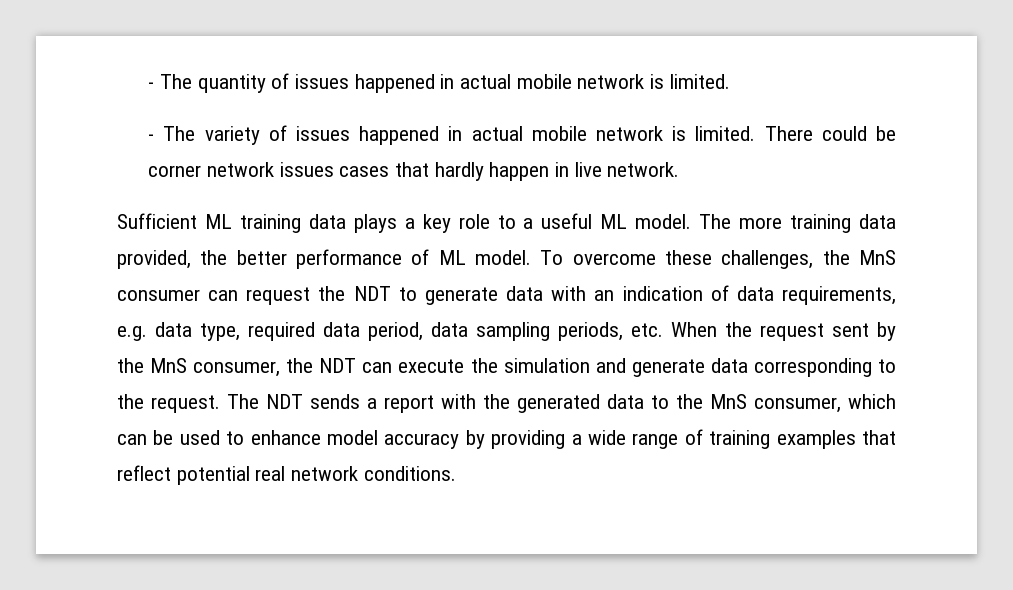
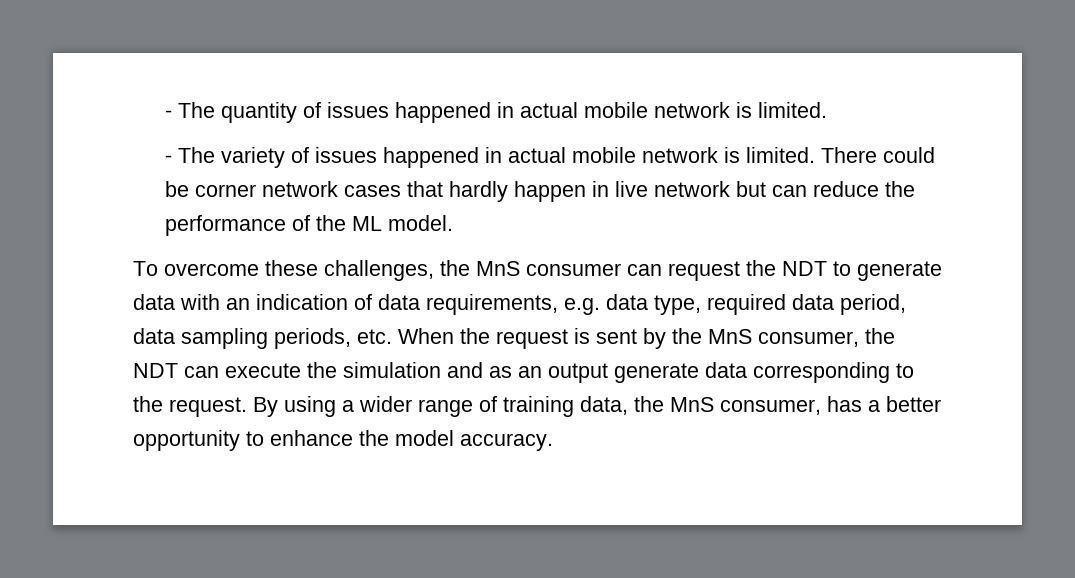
- There could be corner network issues cases that hardly happen in live network.
- Sufficient ML training data plays a key role to a useful ML model. The more training data provided, the better performance of ML model. To overcome these challenges, the MnS consumer can request the NDT to generate data with an indication of data requirements, e.g. data type, required data period, data sampling periods, etc. When the request sent by the MnS consumer, the NDT can execute the simulation and generate data corresponding to the request.
+ There could be corner network cases that hardly happen in live network but can reduce the performance of the ML model.
+ To overcome these challenges, the MnS consumer can request the NDT to generate data with an indication of data requirements, e.g. data type, required data period, data sampling periods, etc. When the request is sent by the MnS consumer, the NDT can execute the simulation and as an output generate data corresponding to the request.
- The NDT sends a report with the generated data to the MnS consumer, which can be used to enhance model accuracy by providing a wide range of training examples that reflect potential real network conditions.
+ By using a wider range of training data, the MnS consumer, has a better opportunity to enhance the model accuracy.

